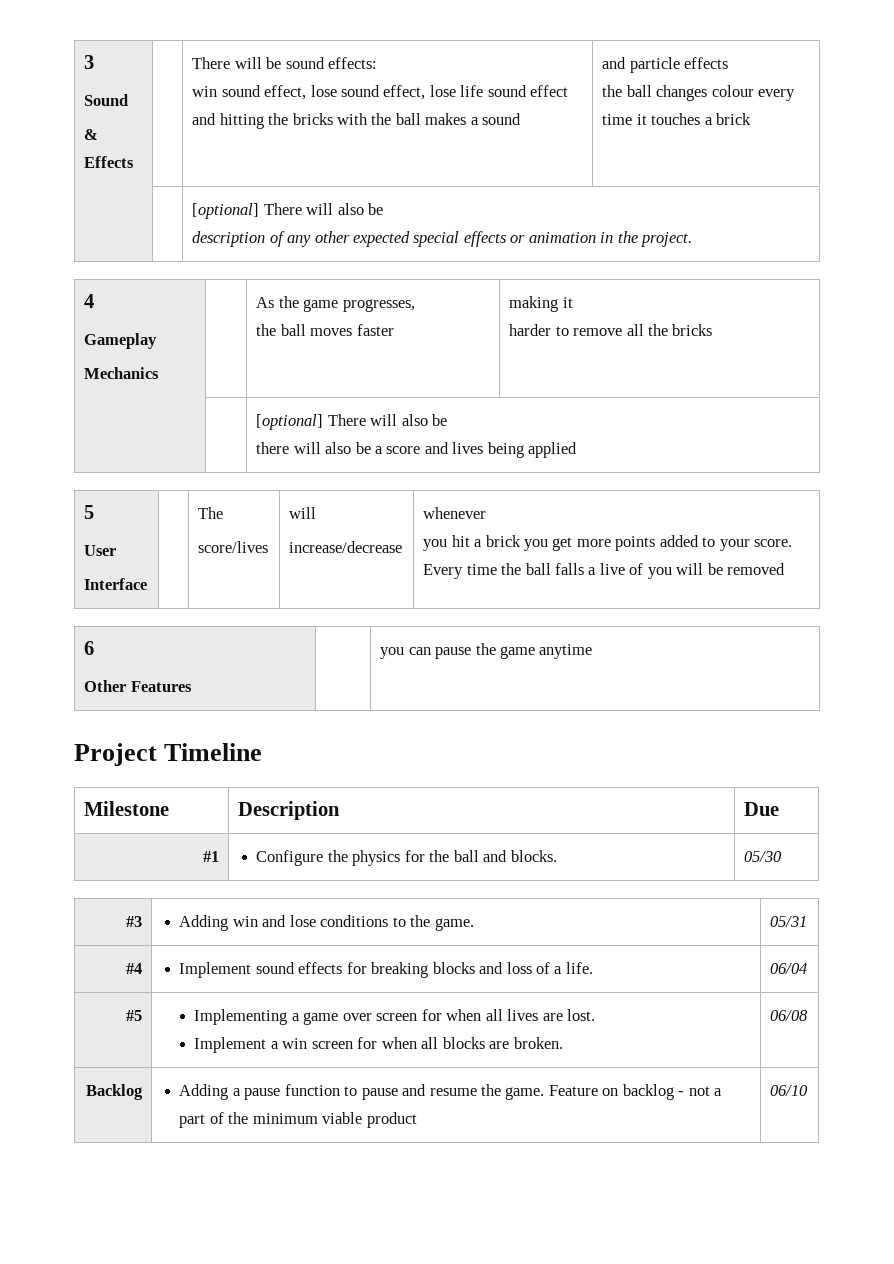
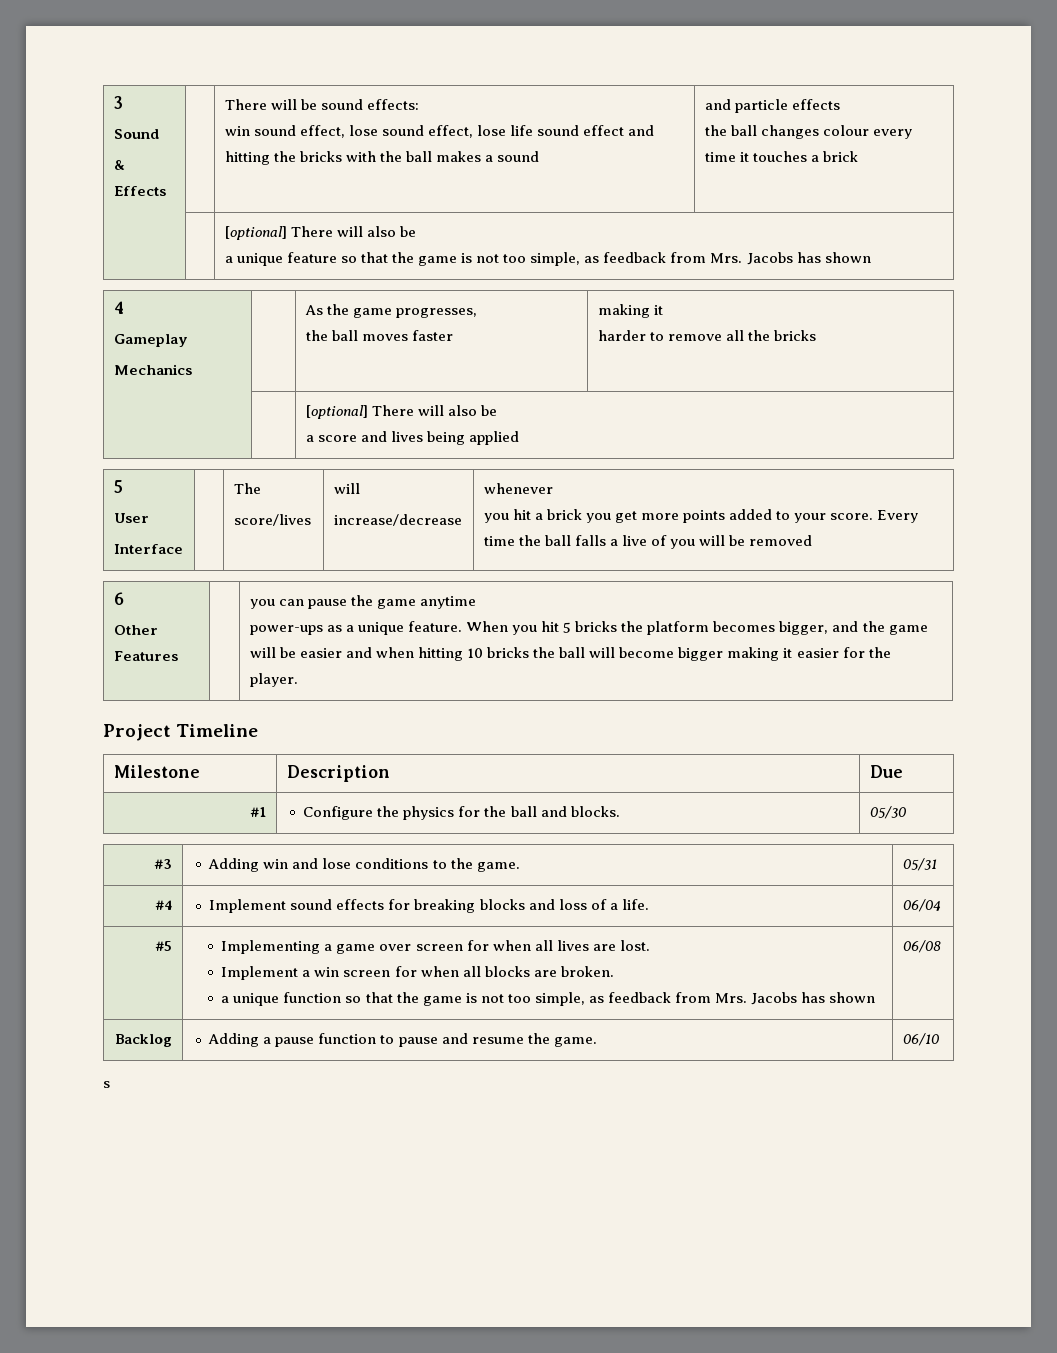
  the ball changes colour every time it touches a brick
  | | [optional] There will also be
- description of any other expected special effects or animation in the project.
+ a unique feature so that the game is not too simple, as feedback from Mrs. Jacobs has shown
  4
  Gameplay
  Mechanics | | As the game progresses,
  the ball moves faster | making it
  harder to remove all the bricks
  | | [optional] There will also be
- there will also be a score and lives being applied
+ a score and lives being applied
+ power-ups as a unique feature. When you hit 5 bricks the platform becomes bigger, and the game will be easier and when hitting 10 bricks the ball will become bigger making it easier for the player.
+ a unique function so that the game is not too simple, as feedback from Mrs. Jacobs has shown
- Backlog | Adding a pause function to pause and resume the game. Feature on backlog - not a part of the minimum viable product | 06/10
+ Backlog | Adding a pause function to pause and resume the game. | 06/10
+ s

